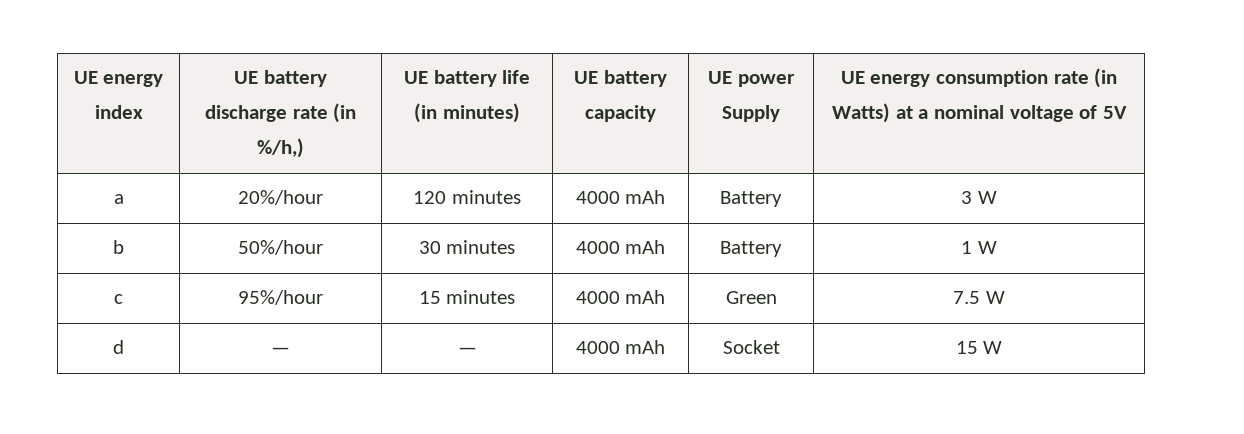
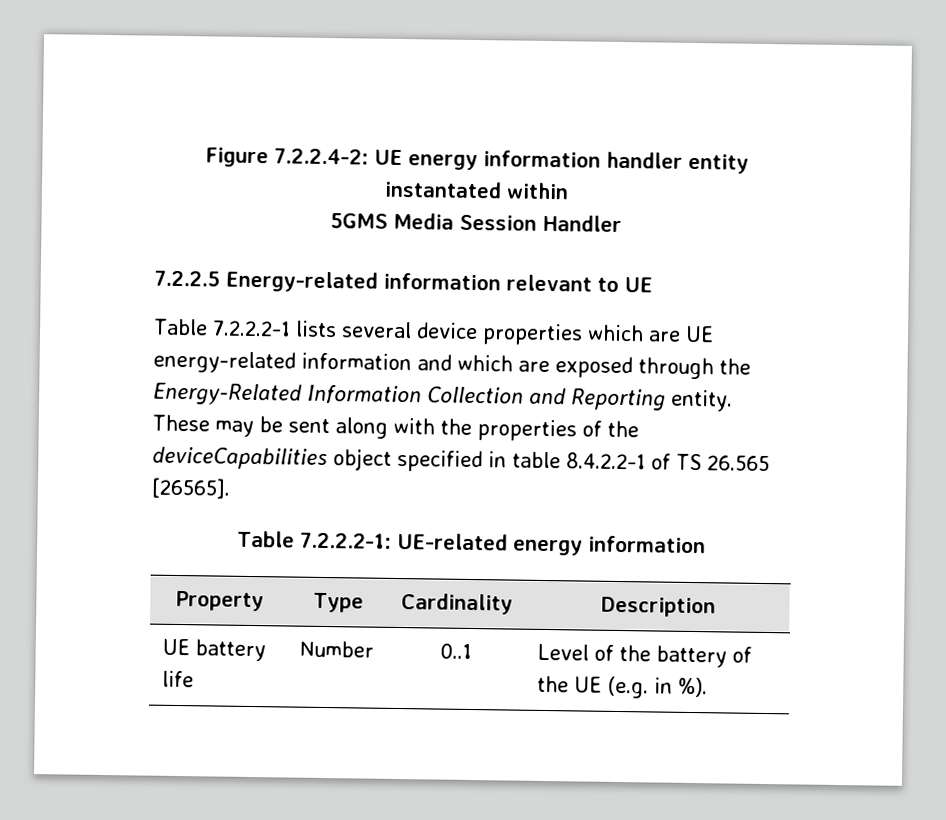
- UE energy index | UE battery discharge rate (in %/h,) | UE battery life (in minutes) | UE battery capacity | UE power Supply | UE energy consumption rate (in Watts) at a nominal voltage of 5V
- a | 20%/hour | 120 minutes | 4000 mAh | Battery | 3 W
- b | 50%/hour | 30 minutes | 4000 mAh | Battery | 1 W
- c | 95%/hour | 15 minutes | 4000 mAh | Green | 7.5 W
- d | — | — | 4000 mAh | Socket | 15 W
+ Figure 7.2.2.4-2: UE energy information handler entity instantated within
+ 5GMS Media Session Handler
+ 7.2.2.5 Energy-related information relevant to UE
+ Table 7.2.2.2-1 lists several device properties which are UE energy-related information and which are exposed through the Energy-Related Information Collection and Reporting entity. These may be sent along with the properties of the deviceCapabilities object specified in table 8.4.2.2-1 of TS 26.565 [26565].
+ Table 7.2.2.2-1: UE-related energy information
+ Property | Type | Cardinality | Description
+ UE battery life | Number | 0..1 | Level of the battery of the UE (e.g. in %).

